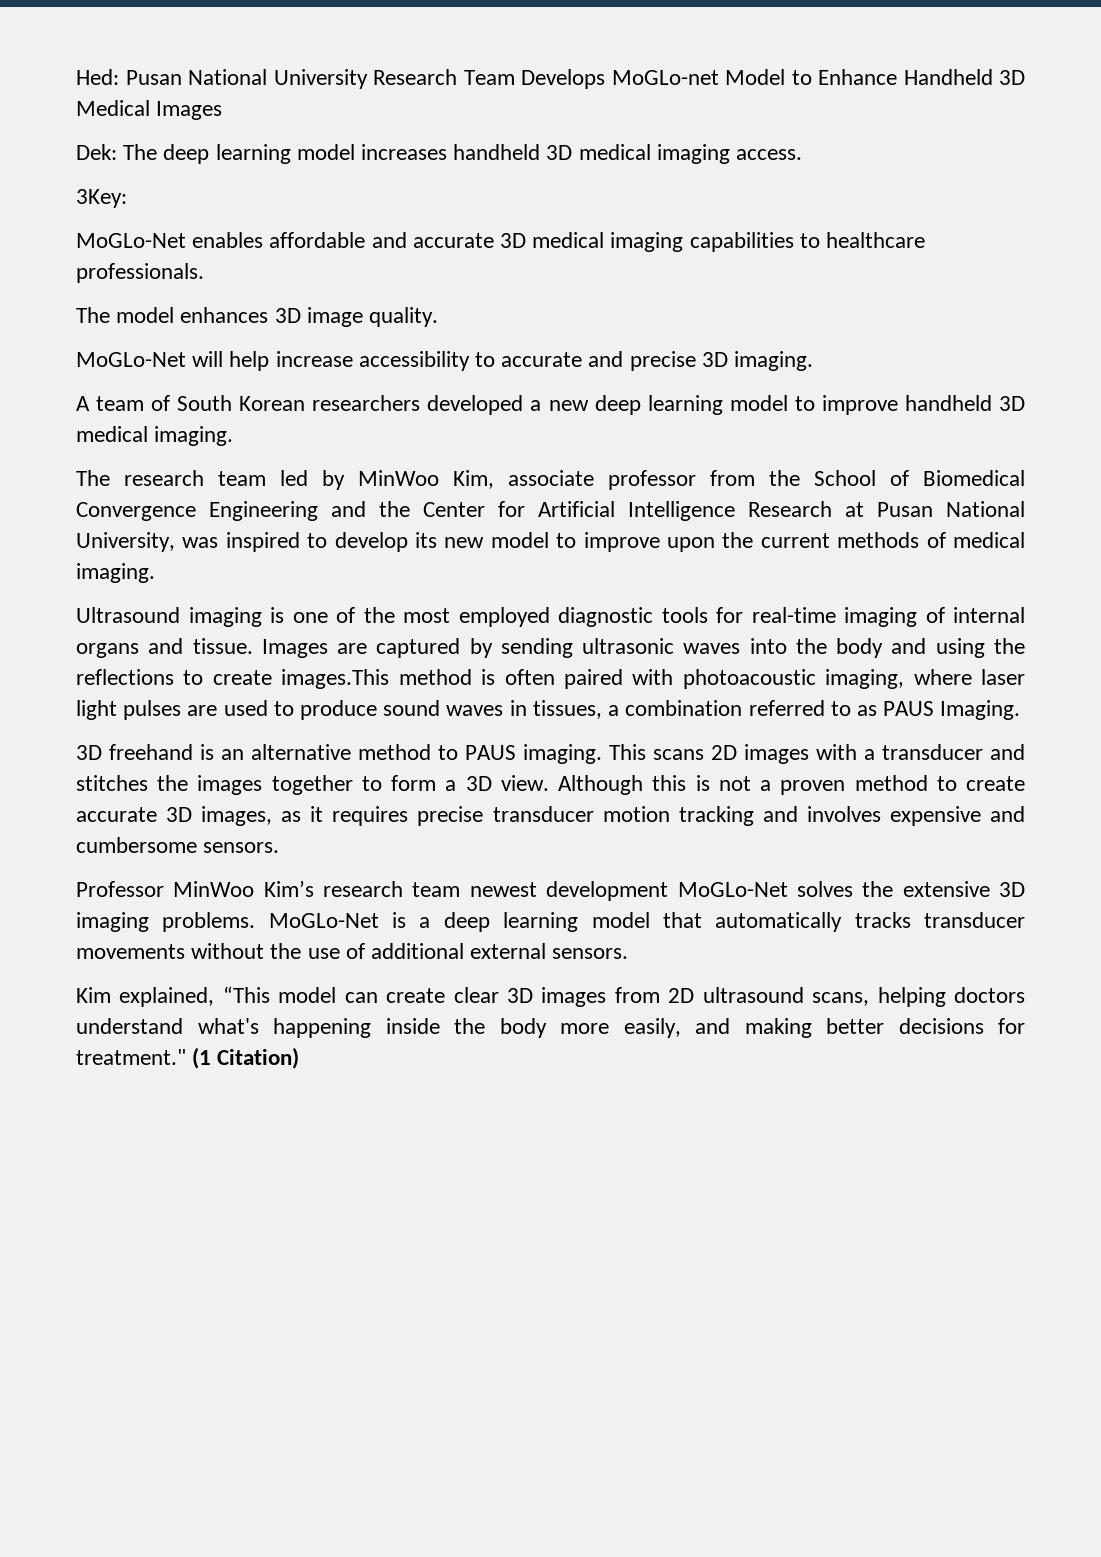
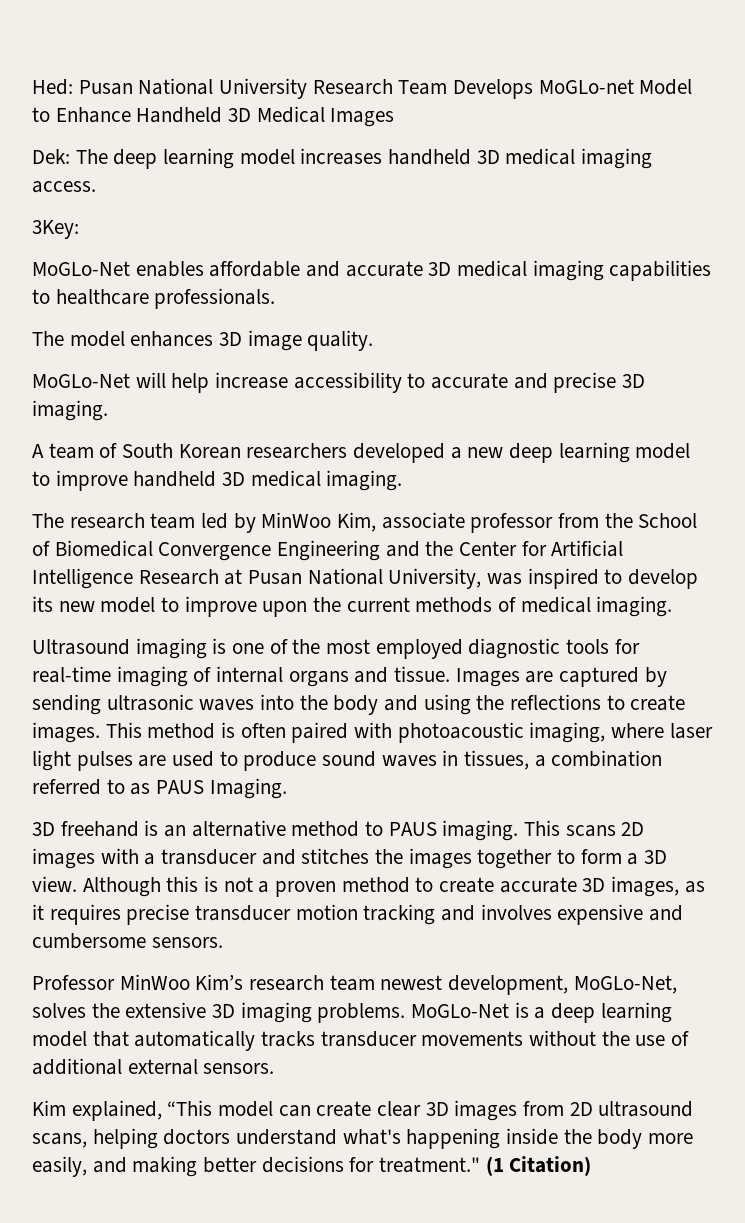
- Images are captured by sending ultrasonic waves into the body and using the reflections to create images.This method is often paired with photoacoustic imaging, where laser light pulses are used to produce sound waves in tissues, a combination referred to as PAUS Imaging.
+ Images are captured by sending ultrasonic waves into the body and using the reflections to create images. This method is often paired with photoacoustic imaging, where laser light pulses are used to produce sound waves in tissues, a combination referred to as PAUS Imaging.
- Professor MinWoo Kim’s research team newest development MoGLo-Net solves the extensive 3D imaging problems.
+ Professor MinWoo Kim’s research team newest development, MoGLo-Net, solves the extensive 3D imaging problems.

